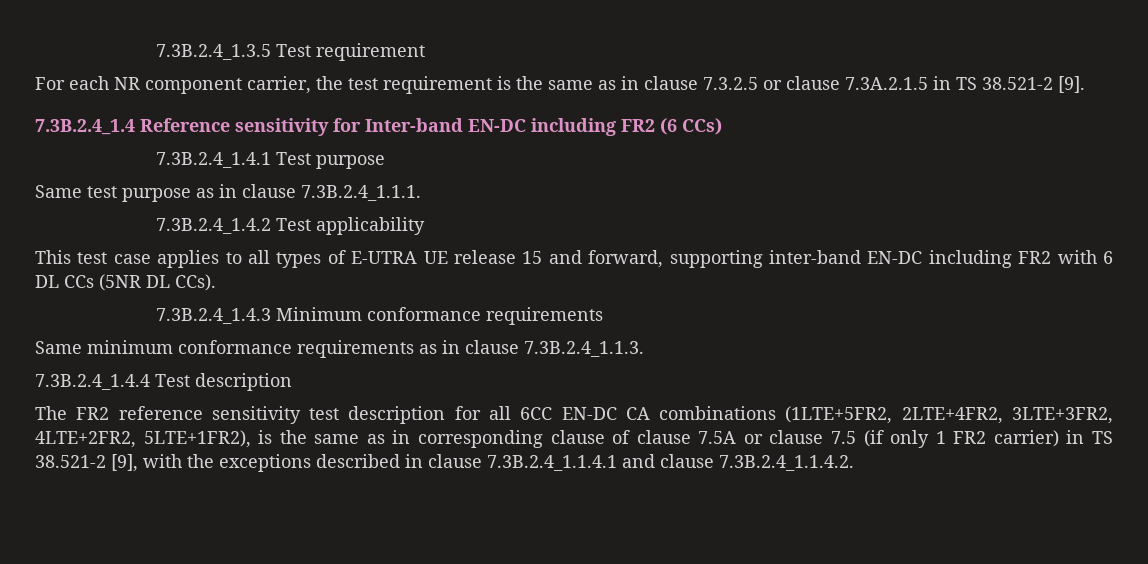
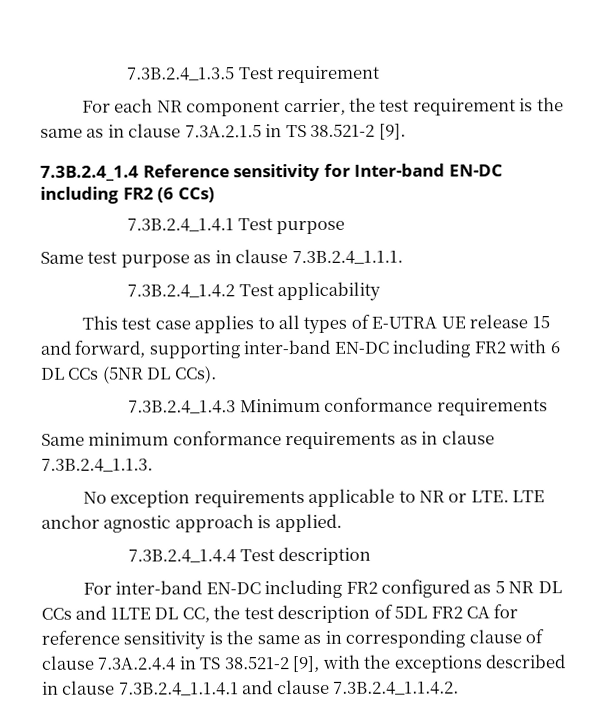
- For each NR component carrier, the test requirement is the same as in clause 7.3.2.5 or clause 7.3A.2.1.5 in TS 38.521-2 [9].
+ For each NR component carrier, the test requirement is the same as in clause 7.3A.2.1.5 in TS 38.521-2 [9].
+ No exception requirements applicable to NR or LTE. LTE anchor agnostic approach is applied.
  7.3B.2.4_1.4.4 Test description
- The FR2 reference sensitivity test description for all 6CC EN-DC CA combinations (1LTE+5FR2, 2LTE+4FR2, 3LTE+3FR2, 4LTE+2FR2, 5LTE+1FR2), is the same as in corresponding clause of clause 7.5A or clause 7.5 (if only 1 FR2 carrier) in TS 38.521-2 [9], with the exceptions described in clause 7.3B.2.4_1.1.4.1 and clause 7.3B.2.4_1.1.4.2.
+ For inter-band EN-DC including FR2 configured as 5 NR DL CCs and 1LTE DL CC, the test description of 5DL FR2 CA for reference sensitivity is the same as in corresponding clause of clause 7.3A.2.4.4 in TS 38.521-2 [9], with the exceptions described in clause 7.3B.2.4_1.1.4.1 and clause 7.3B.2.4_1.1.4.2.

